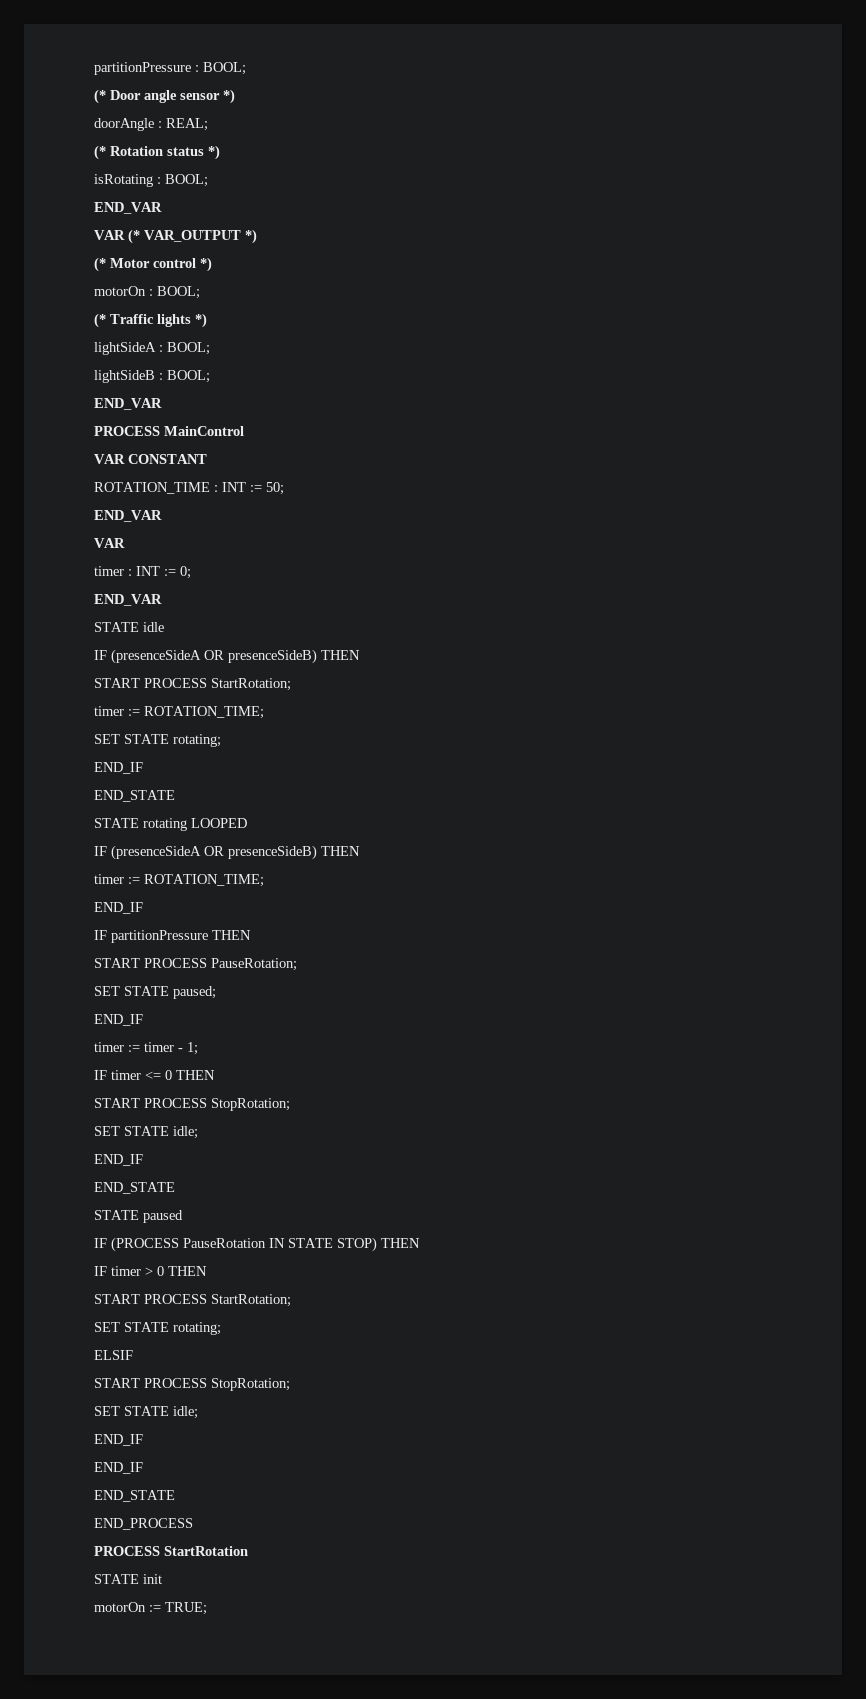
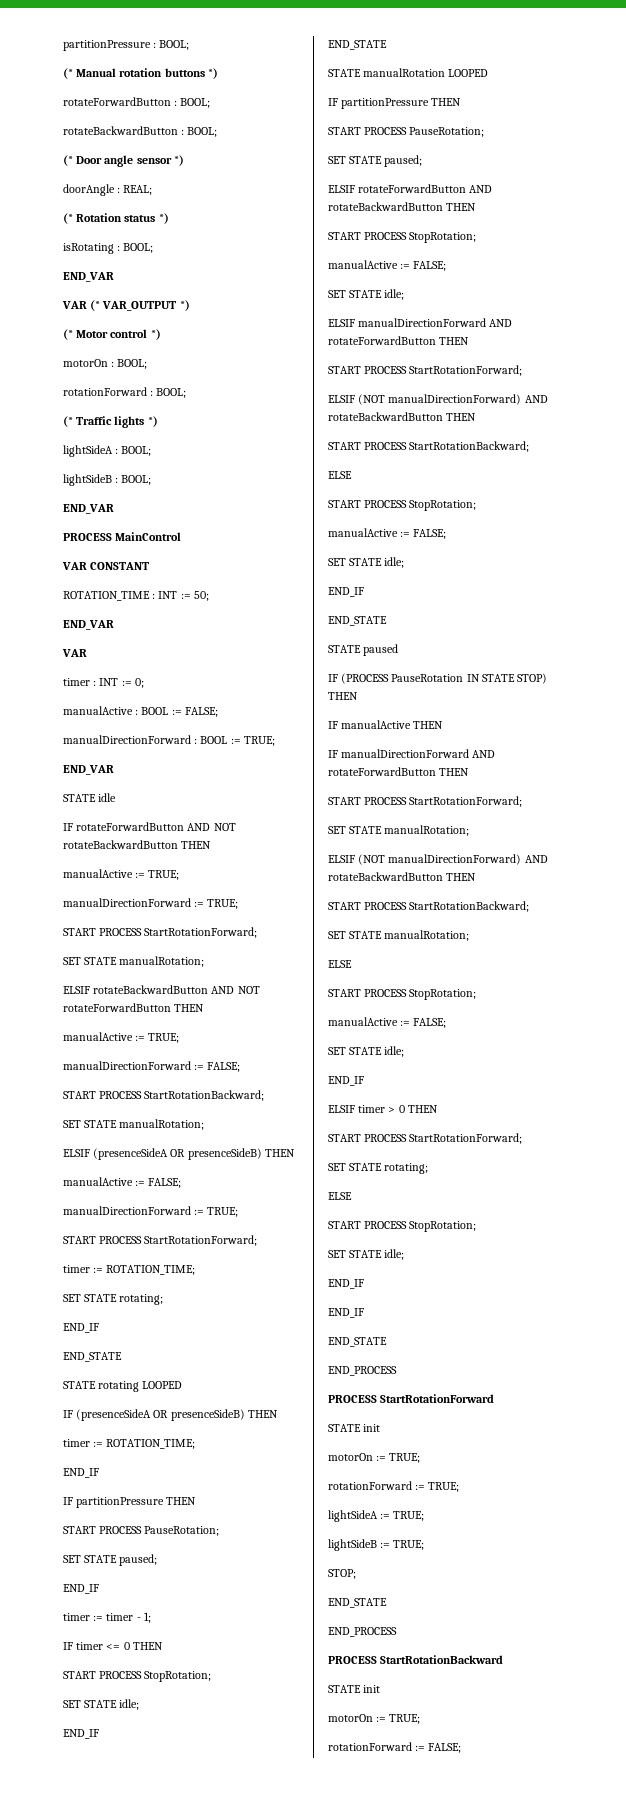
+ (* Manual rotation buttons *)
+ rotateForwardButton : BOOL;
+ rotateBackwardButton : BOOL;
+ rotationForward : BOOL;
  timer : INT := 0;
+ manualActive : BOOL := FALSE;
+ manualDirectionForward : BOOL := TRUE;
  END_VAR
  STATE idle
- IF (presenceSideA OR presenceSideB) THEN
- START PROCESS StartRotation;
+ IF rotateForwardButton AND NOT rotateBackwardButton THEN
+ manualActive := TRUE;
+ manualDirectionForward := TRUE;
+ START PROCESS StartRotationForward;
+ SET STATE manualRotation;
+ ELSIF rotateBackwardButton AND NOT rotateForwardButton THEN
+ manualActive := TRUE;
+ manualDirectionForward := FALSE;
+ START PROCESS StartRotationBackward;
+ SET STATE manualRotation;
+ ELSIF (presenceSideA OR presenceSideB) THEN
+ manualActive := FALSE;
+ manualDirectionForward := TRUE;
+ START PROCESS StartRotationForward;
+ STATE manualRotation LOOPED
+ IF partitionPressure THEN
+ START PROCESS PauseRotation;
+ SET STATE paused;
+ ELSIF rotateForwardButton AND rotateBackwardButton THEN
+ START PROCESS StopRotation;
+ manualActive := FALSE;
+ SET STATE idle;
+ ELSIF manualDirectionForward AND rotateForwardButton THEN
+ START PROCESS StartRotationForward;
+ ELSIF (NOT manualDirectionForward) AND rotateBackwardButton THEN
+ START PROCESS StartRotationBackward;
+ ELSE
+ START PROCESS StopRotation;
+ manualActive := FALSE;
+ SET STATE idle;
+ END_IF
+ END_STATE
- IF timer > 0 THEN
- START PROCESS StartRotation;
+ IF manualActive THEN
+ IF manualDirectionForward AND rotateForwardButton THEN
+ START PROCESS StartRotationForward;
+ SET STATE manualRotation;
+ ELSIF (NOT manualDirectionForward) AND rotateBackwardButton THEN
+ START PROCESS StartRotationBackward;
+ SET STATE manualRotation;
+ ELSE
+ START PROCESS StopRotation;
+ manualActive := FALSE;
+ SET STATE idle;
+ END_IF
+ ELSIF timer > 0 THEN
+ START PROCESS StartRotationForward;
  SET STATE rotating;
- ELSIF
+ ELSE
- PROCESS StartRotation
+ PROCESS StartRotationForward
  STATE init
  motorOn := TRUE;
+ rotationForward := TRUE;
+ lightSideA := TRUE;
+ lightSideB := TRUE;
+ STOP;
+ END_STATE
+ END_PROCESS
+ PROCESS StartRotationBackward
+ STATE init
+ motorOn := TRUE;
+ rotationForward := FALSE;

